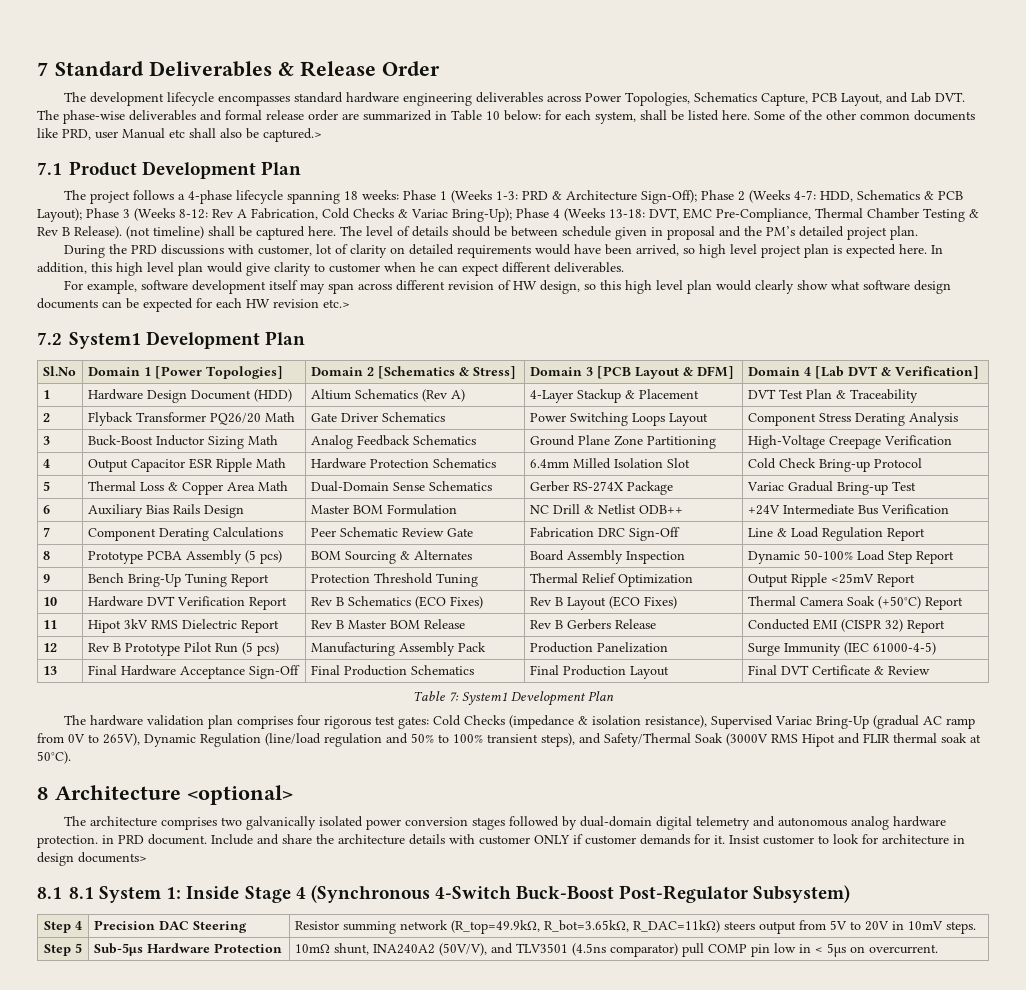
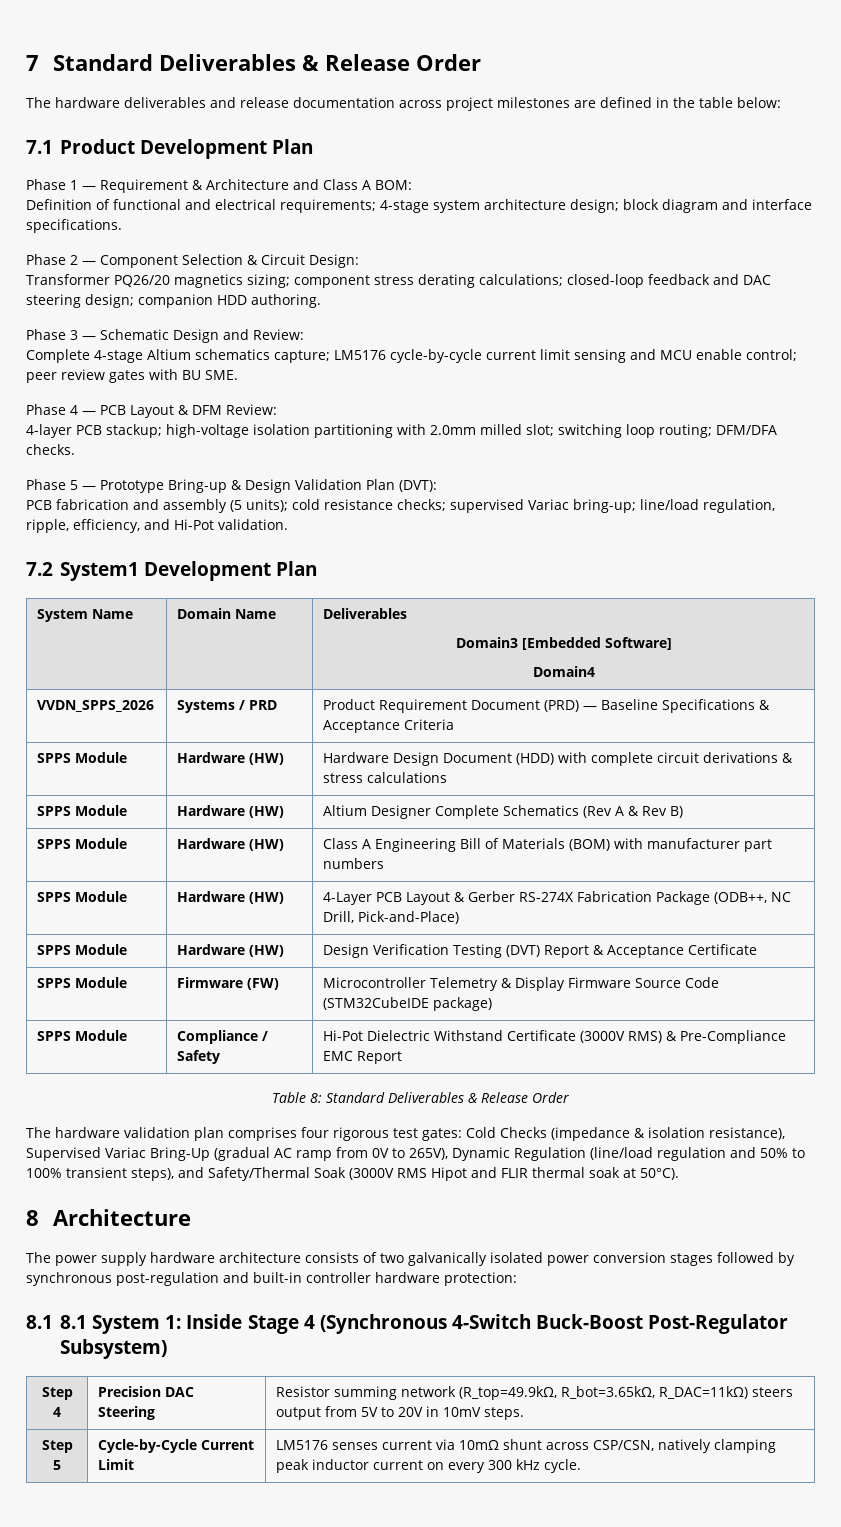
- The development lifecycle encompasses standard hardware engineering deliverables across Power Topologies, Schematics Capture, PCB Layout, and Lab DVT. The phase-wise deliverables and formal release order are summarized in Table 10 below: for each system, shall be listed here. Some of the other common documents like PRD, user Manual etc shall also be captured.>
+ The hardware deliverables and release documentation across project milestones are defined in the table below:
  7.1 Product Development Plan
- The project follows a 4-phase lifecycle spanning 18 weeks: Phase 1 (Weeks 1-3: PRD & Architecture Sign-Off); Phase 2 (Weeks 4-7: HDD, Schematics & PCB Layout); Phase 3 (Weeks 8-12: Rev A Fabrication, Cold Checks & Variac Bring-Up); Phase 4 (Weeks 13-18: DVT, EMC Pre-Compliance, Thermal Chamber Testing & Rev B Release). (not timeline) shall be captured here. The level of details should be between schedule given in proposal and the PM’s detailed project plan.
- During the PRD discussions with customer, lot of clarity on detailed requirements would have been arrived, so high level project plan is expected here. In addition, this high level plan would give clarity to customer when he can expect different deliverables.
- For example, software development itself may span across different revision of HW design, so this high level plan would clearly show what software design documents can be expected for each HW revision etc.>
+ Phase 1 — Requirement & Architecture and Class A BOM:
+ Definition of functional and electrical requirements; 4-stage system architecture design; block diagram and interface specifications.
+ Phase 2 — Component Selection & Circuit Design:
+ Transformer PQ26/20 magnetics sizing; component stress derating calculations; closed-loop feedback and DAC steering design; companion HDD authoring.
+ Phase 3 — Schematic Design and Review:
+ Complete 4-stage Altium schematics capture; LM5176 cycle-by-cycle current limit sensing and MCU enable control; peer review gates with BU SME.
+ Phase 4 — PCB Layout & DFM Review:
+ 4-layer PCB stackup; high-voltage isolation partitioning with 2.0mm milled slot; switching loop routing; DFM/DFA checks.
+ Phase 5 — Prototype Bring-up & Design Validation Plan (DVT):
+ PCB fabrication and assembly (5 units); cold resistance checks; supervised Variac bring-up; line/load regulation, ripple, efficiency, and Hi-Pot validation.
- Sl.No | Domain 1 [Power Topologies] | Domain 2 [Schematics & Stress] | Domain 3 [PCB Layout & DFM] | Domain 4 [Lab DVT & Verification]
- 1 | Hardware Design Document (HDD) | Altium Schematics (Rev A) | 4-Layer Stackup & Placement | DVT Test Plan & Traceability
- 2 | Flyback Transformer PQ26/20 Math | Gate Driver Schematics | Power Switching Loops Layout | Component Stress Derating Analysis
- 3 | Buck-Boost Inductor Sizing Math | Analog Feedback Schematics | Ground Plane Zone Partitioning | High-Voltage Creepage Verification
- 4 | Output Capacitor ESR Ripple Math | Hardware Protection Schematics | 6.4mm Milled Isolation Slot | Cold Check Bring-up Protocol
- 5 | Thermal Loss & Copper Area Math | Dual-Domain Sense Schematics | Gerber RS-274X Package | Variac Gradual Bring-up Test
- 6 | Auxiliary Bias Rails Design | Master BOM Formulation | NC Drill & Netlist ODB++ | +24V Intermediate Bus Verification
- 7 | Component Derating Calculations | Peer Schematic Review Gate | Fabrication DRC Sign-Off | Line & Load Regulation Report
- 8 | Prototype PCBA Assembly (5 pcs) | BOM Sourcing & Alternates | Board Assembly Inspection | Dynamic 50-100% Load Step Report
- 9 | Bench Bring-Up Tuning Report | Protection Threshold Tuning | Thermal Relief Optimization | Output Ripple <25mV Report
- 10 | Hardware DVT Verification Report | Rev B Schematics (ECO Fixes) | Rev B Layout (ECO Fixes) | Thermal Camera Soak (+50°C) Report
- 11 | Hipot 3kV RMS Dielectric Report | Rev B Master BOM Release | Rev B Gerbers Release | Conducted EMI (CISPR 32) Report
- 12 | Rev B Prototype Pilot Run (5 pcs) | Manufacturing Assembly Pack | Production Panelization | Surge Immunity (IEC 61000-4-5)
- 13 | Final Hardware Acceptance Sign-Off | Final Production Schematics | Final Production Layout | Final DVT Certificate & Review
- Table 7: System1 Development Plan
+ System Name | Domain Name | Deliverables
+ Domain3 [Embedded Software]
+ Domain4
+ VVDN_SPPS_2026 | Systems / PRD | Product Requirement Document (PRD) — Baseline Specifications & Acceptance Criteria
+ SPPS Module | Hardware (HW) | Hardware Design Document (HDD) with complete circuit derivations & stress calculations
+ SPPS Module | Hardware (HW) | Altium Designer Complete Schematics (Rev A & Rev B)
+ SPPS Module | Hardware (HW) | Class A Engineering Bill of Materials (BOM) with manufacturer part numbers
+ SPPS Module | Hardware (HW) | 4-Layer PCB Layout & Gerber RS-274X Fabrication Package (ODB++, NC Drill, Pick-and-Place)
+ SPPS Module | Hardware (HW) | Design Verification Testing (DVT) Report & Acceptance Certificate
+ SPPS Module | Firmware (FW) | Microcontroller Telemetry & Display Firmware Source Code (STM32CubeIDE package)
+ SPPS Module | Compliance / Safety | Hi-Pot Dielectric Withstand Certificate (3000V RMS) & Pre-Compliance EMC Report
+ Table 8: Standard Deliverables & Release Order
- 8 Architecture <optional>
- The architecture comprises two galvanically isolated power conversion stages followed by dual-domain digital telemetry and autonomous analog hardware protection. in PRD document. Include and share the architecture details with customer ONLY if customer demands for it. Insist customer to look for architecture in design documents>
+ 8 Architecture
+ The power supply hardware architecture consists of two galvanically isolated power conversion stages followed by synchronous post-regulation and built-in controller hardware protection:
- Step 5 | Sub-5µs Hardware Protection | 10mΩ shunt, INA240A2 (50V/V), and TLV3501 (4.5ns comparator) pull COMP pin low in < 5µs on overcurrent.
+ Step 5 | Cycle-by-Cycle Current Limit | LM5176 senses current via 10mΩ shunt across CSP/CSN, natively clamping peak inductor current on every 300 kHz cycle.

